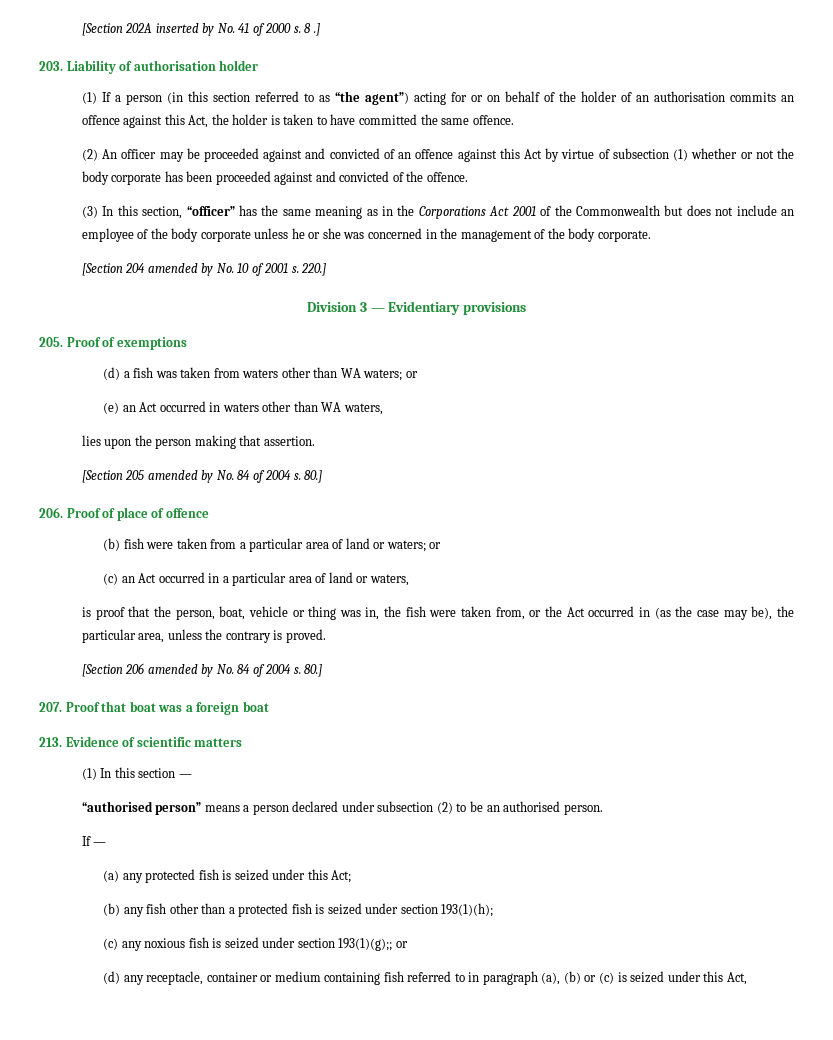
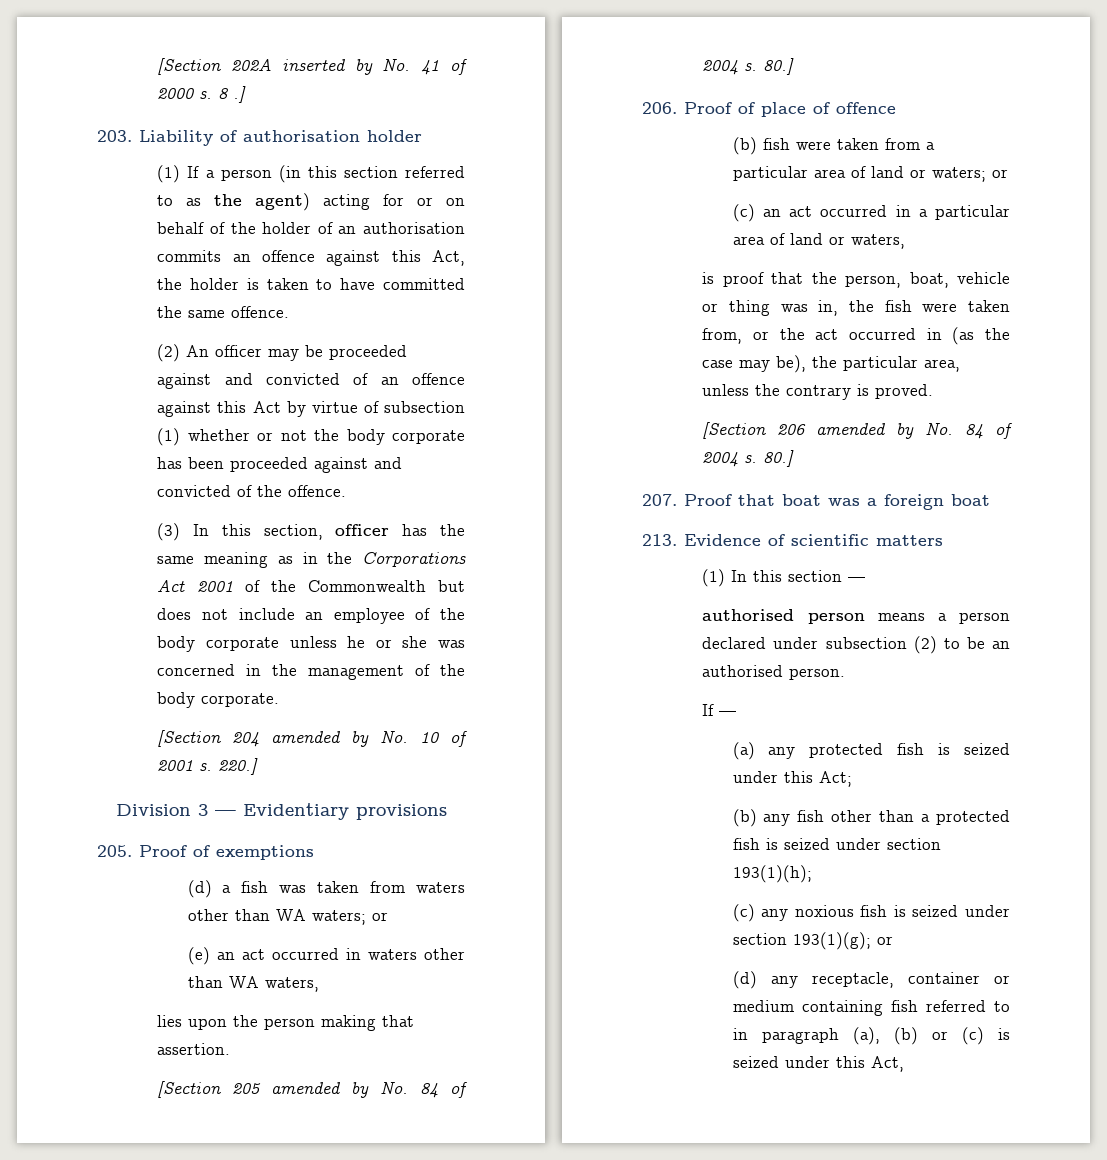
- (1) If a person (in this section referred to as “the agent”) acting for or on behalf of the holder of an authorisation commits an offence against this Act, the holder is taken to have committed the same offence.
+ (1) If a person (in this section referred to as the agent) acting for or on behalf of the holder of an authorisation commits an offence against this Act, the holder is taken to have committed the same offence.
- (3) In this section, “officer” has the same meaning as in the Corporations Act 2001 of the Commonwealth but does not include an employee of the body corporate unless he or she was concerned in the management of the body corporate.
+ (3) In this section, officer has the same meaning as in the Corporations Act 2001 of the Commonwealth but does not include an employee of the body corporate unless he or she was concerned in the management of the body corporate.
- (e) an Act occurred in waters other than WA waters,
+ (e) an act occurred in waters other than WA waters,
- (c) an Act occurred in a particular area of land or waters,
+ (c) an act occurred in a particular area of land or waters,
- is proof that the person, boat, vehicle or thing was in, the fish were taken from, or the Act occurred in (as the case may be), the particular area, unless the contrary is proved.
+ is proof that the person, boat, vehicle or thing was in, the fish were taken from, or the act occurred in (as the case may be), the particular area, unless the contrary is proved.
- “authorised person” means a person declared under subsection (2) to be an authorised person.
+ authorised person means a person declared under subsection (2) to be an authorised person.
- (c) any noxious fish is seized under section 193(1)(g);; or
+ (c) any noxious fish is seized under section 193(1)(g); or

